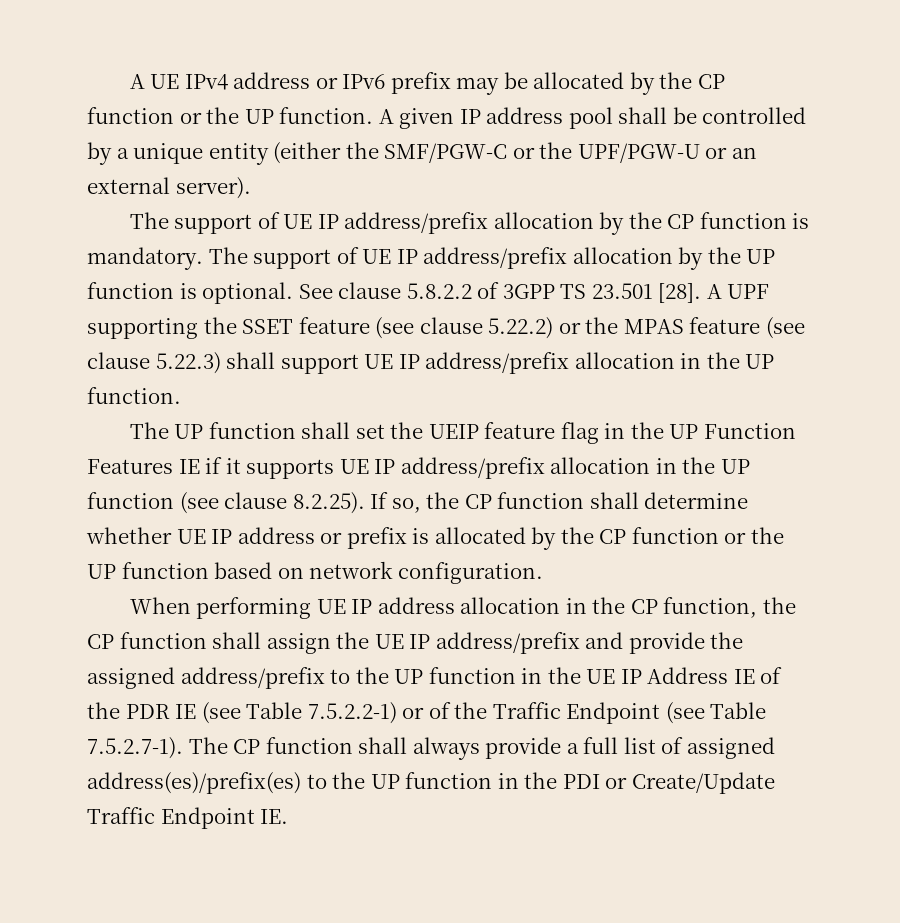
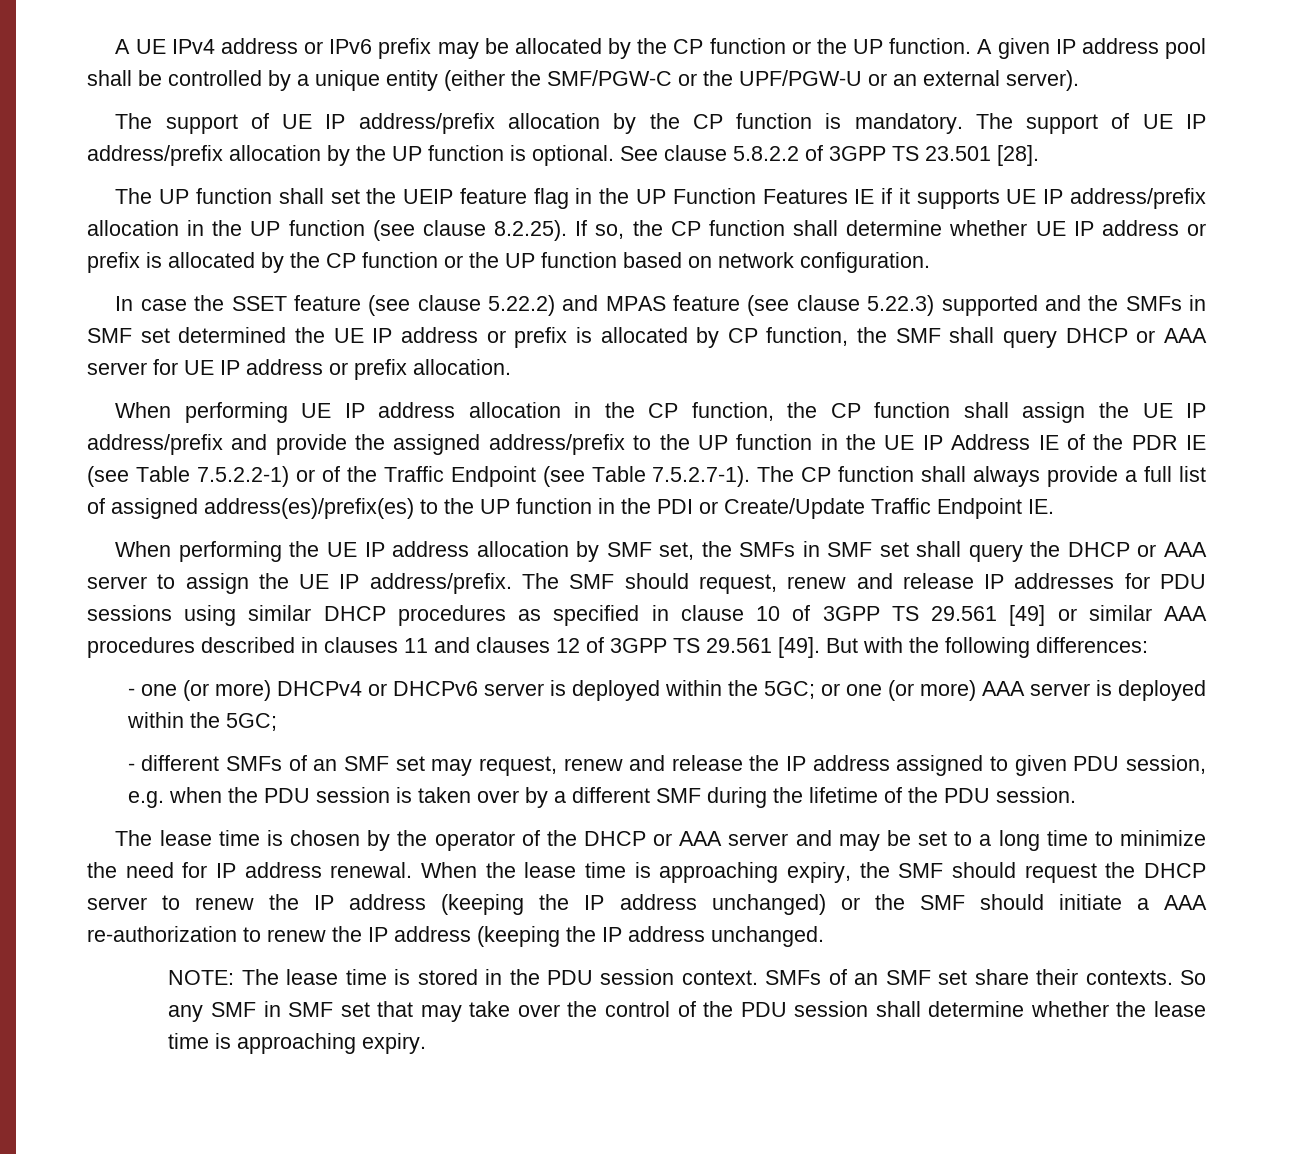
- A UPF supporting the SSET feature (see clause 5.22.2) or the MPAS feature (see clause 5.22.3) shall support UE IP address/prefix allocation in the UP function.
+ In case the SSET feature (see clause 5.22.2) and MPAS feature (see clause 5.22.3) supported and the SMFs in SMF set determined the UE IP address or prefix is allocated by CP function, the SMF shall query DHCP or AAA server for UE IP address or prefix allocation.
+ When performing the UE IP address allocation by SMF set, the SMFs in SMF set shall query the DHCP or AAA server to assign the UE IP address/prefix. The SMF should request, renew and release IP addresses for PDU sessions using similar DHCP procedures as specified in clause 10 of 3GPP TS 29.561 [49] or similar AAA procedures described in clauses 11 and clauses 12 of 3GPP TS 29.561 [49]. But with the following differences:
+ - one (or more) DHCPv4 or DHCPv6 server is deployed within the 5GC; or one (or more) AAA server is deployed within the 5GC;
+ - different SMFs of an SMF set may request, renew and release the IP address assigned to given PDU session, e.g. when the PDU session is taken over by a different SMF during the lifetime of the PDU session.
+ The lease time is chosen by the operator of the DHCP or AAA server and may be set to a long time to minimize the need for IP address renewal. When the lease time is approaching expiry, the SMF should request the DHCP server to renew the IP address (keeping the IP address unchanged) or the SMF should initiate a AAA re-authorization to renew the IP address (keeping the IP address unchanged.
+ NOTE: The lease time is stored in the PDU session context. SMFs of an SMF set share their contexts. So any SMF in SMF set that may take over the control of the PDU session shall determine whether the lease time is approaching expiry.

